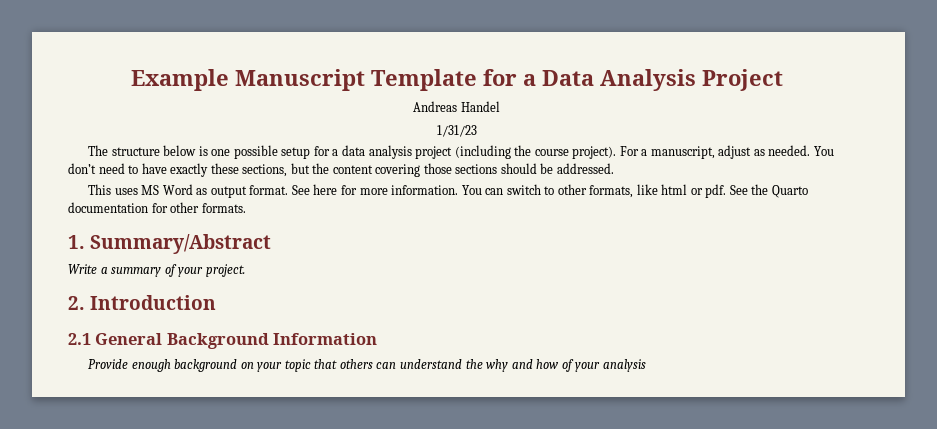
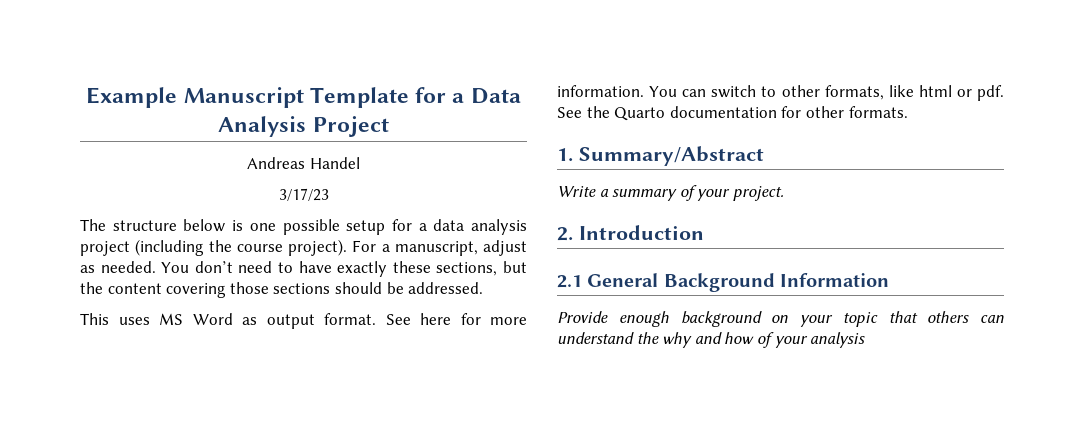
- 1/31/23
+ 3/17/23

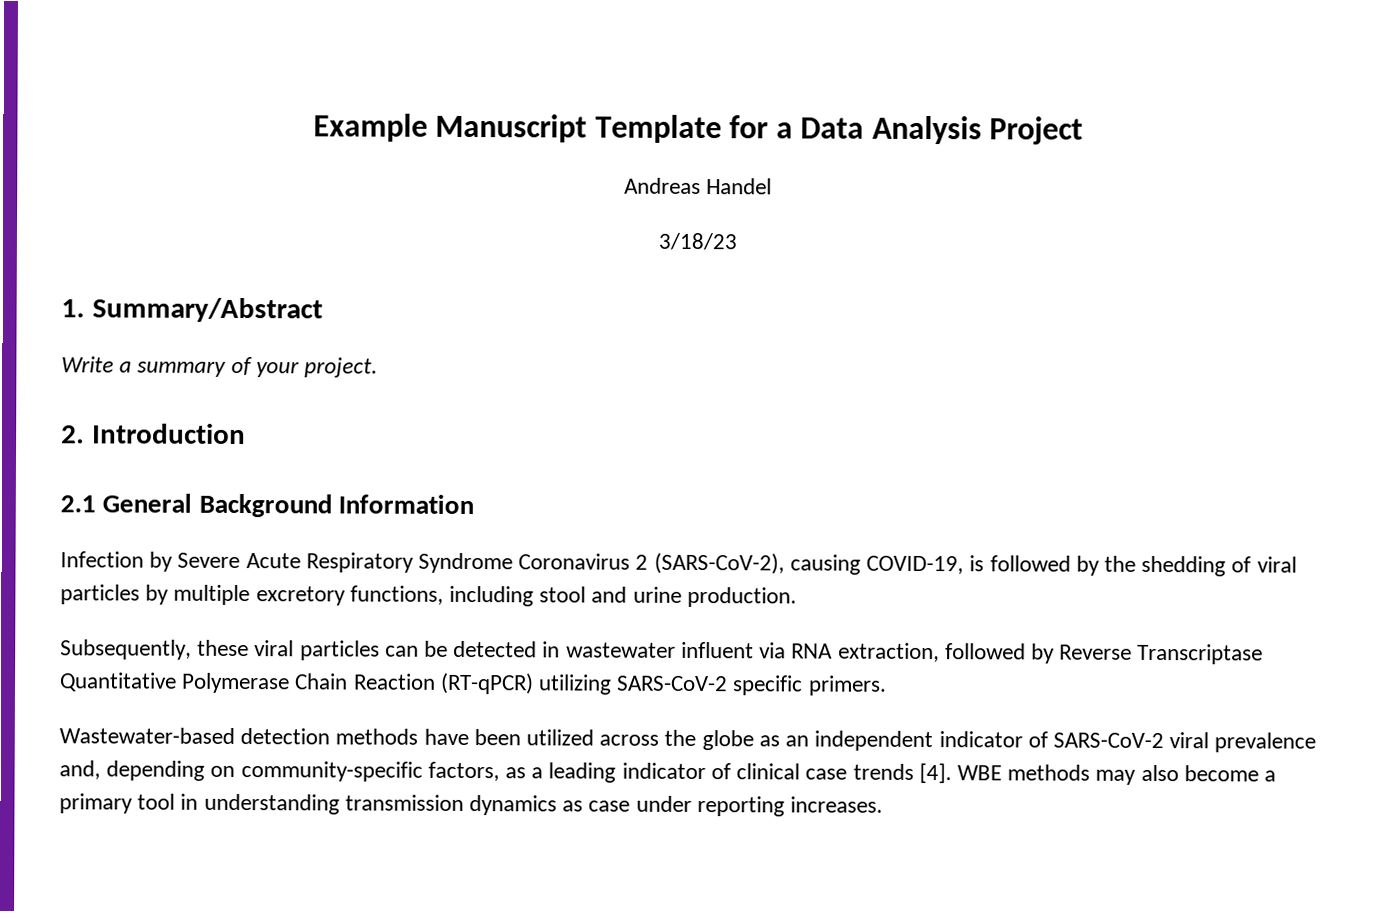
- 3/17/23
- The structure below is one possible setup for a data analysis project (including the course project). For a manuscript, adjust as needed. You don’t need to have exactly these sections, but the content covering those sections should be addressed.
- This uses MS Word as output format. See here for more information. You can switch to other formats, like html or pdf. See the Quarto documentation for other formats.
+ 3/18/23
- Provide enough background on your topic that others can understand the why and how of your analysis
+ Infection by Severe Acute Respiratory Syndrome Coronavirus 2 (SARS-CoV-2), causing COVID-19, is followed by the shedding of viral particles by multiple excretory functions, including stool and urine production.
+ Subsequently, these viral particles can be detected in wastewater influent via RNA extraction, followed by Reverse Transcriptase Quantitative Polymerase Chain Reaction (RT-qPCR) utilizing SARS-CoV-2 specific primers.
+ Wastewater-based detection methods have been utilized across the globe as an independent indicator of SARS-CoV-2 viral prevalence and, depending on community-specific factors, as a leading indicator of clinical case trends [4]. WBE methods may also become a primary tool in understanding transmission dynamics as case under reporting increases.

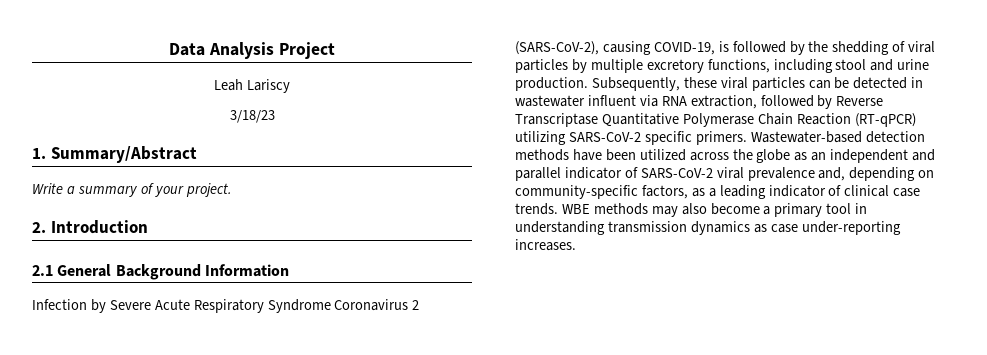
- Example Manuscript Template for a Data Analysis Project
+ Data Analysis Project
- Andreas Handel
+ Leah Lariscy
- Infection by Severe Acute Respiratory Syndrome Coronavirus 2 (SARS-CoV-2), causing COVID-19, is followed by the shedding of viral particles by multiple excretory functions, including stool and urine production.
- Subsequently, these viral particles can be detected in wastewater influent via RNA extraction, followed by Reverse Transcriptase Quantitative Polymerase Chain Reaction (RT-qPCR) utilizing SARS-CoV-2 specific primers.
- Wastewater-based detection methods have been utilized across the globe as an independent indicator of SARS-CoV-2 viral prevalence and, depending on community-specific factors, as a leading indicator of clinical case trends [4].
+ Infection by Severe Acute Respiratory Syndrome Coronavirus 2 (SARS-CoV-2), causing COVID-19, is followed by the shedding of viral particles by multiple excretory functions, including stool and urine production. Subsequently, these viral particles can be detected in wastewater influent via RNA extraction, followed by Reverse Transcriptase Quantitative Polymerase Chain Reaction (RT-qPCR) utilizing SARS-CoV-2 specific primers. Wastewater-based detection methods have been utilized across the globe as an independent and parallel indicator of SARS-CoV-2 viral prevalence and, depending on community-specific factors, as a leading indicator of clinical case trends.
- WBE methods may also become a primary tool in understanding transmission dynamics as case under reporting increases.
+ WBE methods may also become a primary tool in understanding transmission dynamics as case under-reporting increases.

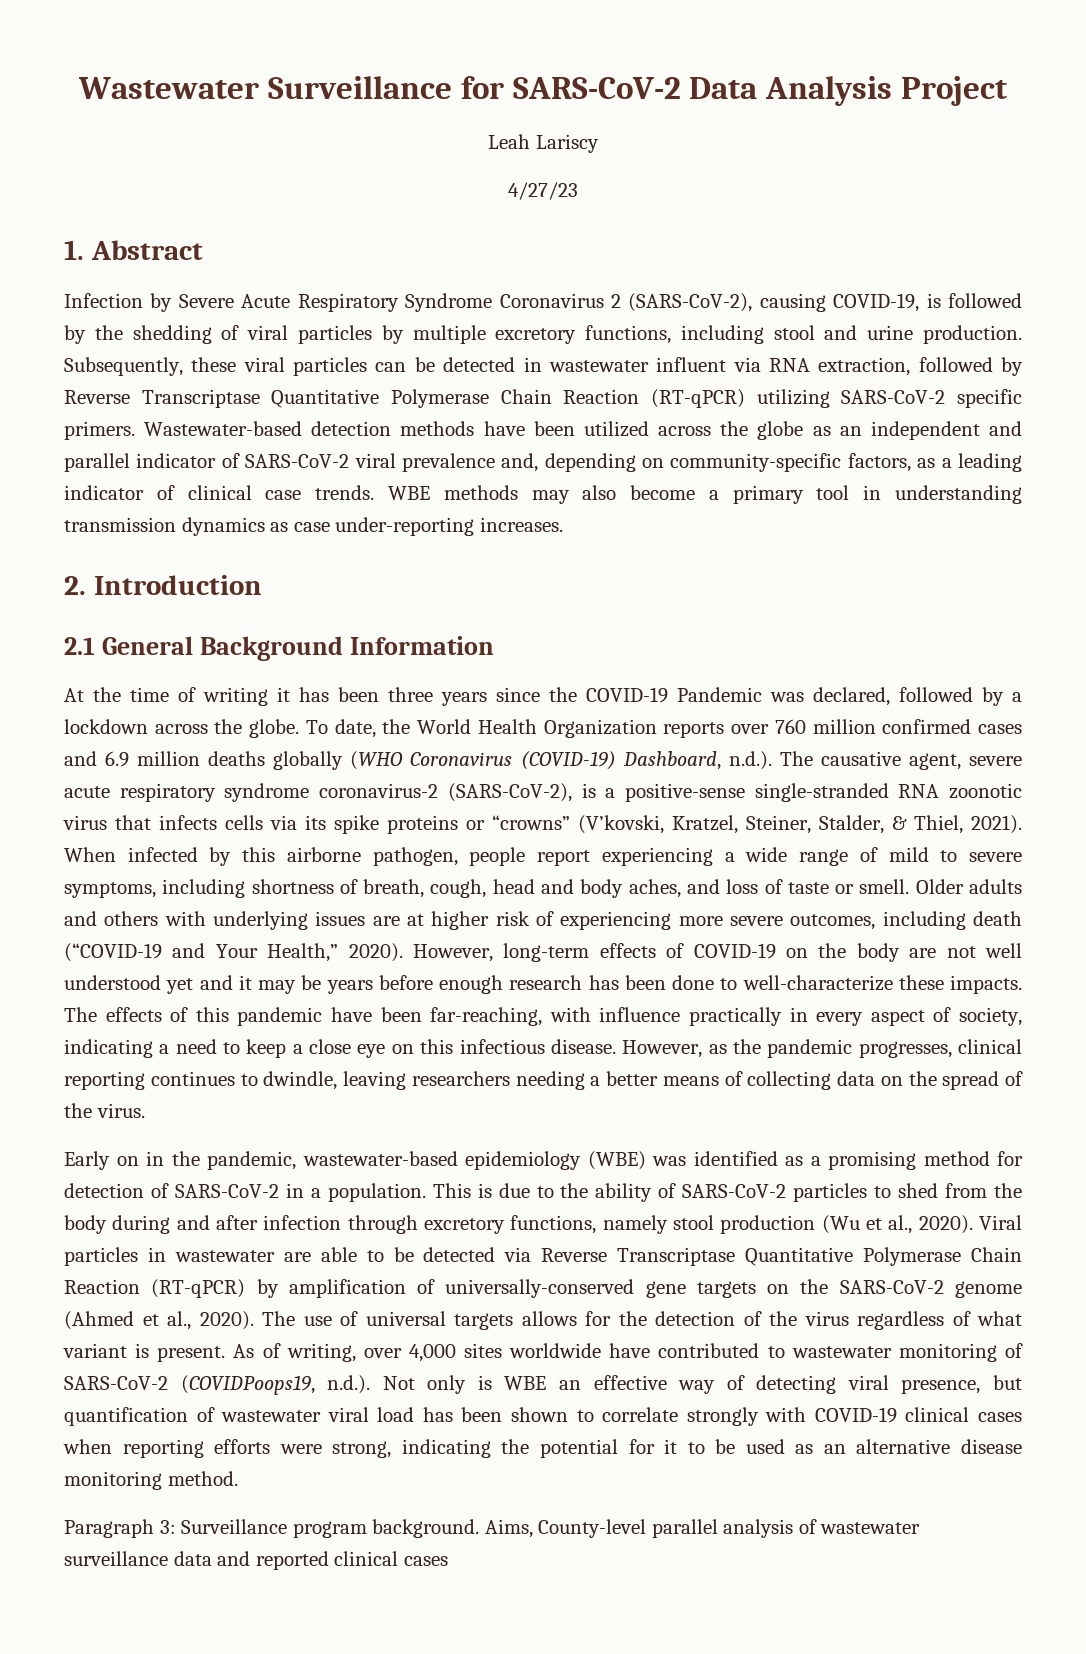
- Data Analysis Project
+ Wastewater Surveillance for SARS-CoV-2 Data Analysis Project
- 3/18/23
+ 4/27/23
- 1. Summary/Abstract
- Write a summary of your project.
- 2. Introduction
- 2.1 General Background Information
+ 1. Abstract
+ 2. Introduction
+ 2.1 General Background Information
+ At the time of writing it has been three years since the COVID-19 Pandemic was declared, followed by a lockdown across the globe. To date, the World Health Organization reports over 760 million confirmed cases and 6.9 million deaths globally (WHO Coronavirus (COVID-19) Dashboard, n.d.). The causative agent, severe acute respiratory syndrome coronavirus-2 (SARS-CoV-2), is a positive-sense single-stranded RNA zoonotic virus that infects cells via its spike proteins or “crowns” (V’kovski, Kratzel, Steiner, Stalder, & Thiel, 2021). When infected by this airborne pathogen, people report experiencing a wide range of mild to severe symptoms, including shortness of breath, cough, head and body aches, and loss of taste or smell. Older adults and others with underlying issues are at higher risk of experiencing more severe outcomes, including death (“COVID-19 and Your Health,” 2020). However, long-term effects of COVID-19 on the body are not well understood yet and it may be years before enough research has been done to well-characterize these impacts. The effects of this pandemic have been far-reaching, with influence practically in every aspect of society, indicating a need to keep a close eye on this infectious disease. However, as the pandemic progresses, clinical reporting continues to dwindle, leaving researchers needing a better means of collecting data on the spread of the virus.
+ Early on in the pandemic, wastewater-based epidemiology (WBE) was identified as a promising method for detection of SARS-CoV-2 in a population. This is due to the ability of SARS-CoV-2 particles to shed from the body during and after infection through excretory functions, namely stool production (Wu et al., 2020). Viral particles in wastewater are able to be detected via Reverse Transcriptase Quantitative Polymerase Chain Reaction (RT-qPCR) by amplification of universally-conserved gene targets on the SARS-CoV-2 genome (Ahmed et al., 2020). The use of universal targets allows for the detection of the virus regardless of what variant is present. As of writing, over 4,000 sites worldwide have contributed to wastewater monitoring of SARS-CoV-2 (COVIDPoops19, n.d.). Not only is WBE an effective way of detecting viral presence, but quantification of wastewater viral load has been shown to correlate strongly with COVID-19 clinical cases when reporting efforts were strong, indicating the potential for it to be used as an alternative disease monitoring method.
+ Paragraph 3: Surveillance program background. Aims, County-level parallel analysis of wastewater surveillance data and reported clinical cases

